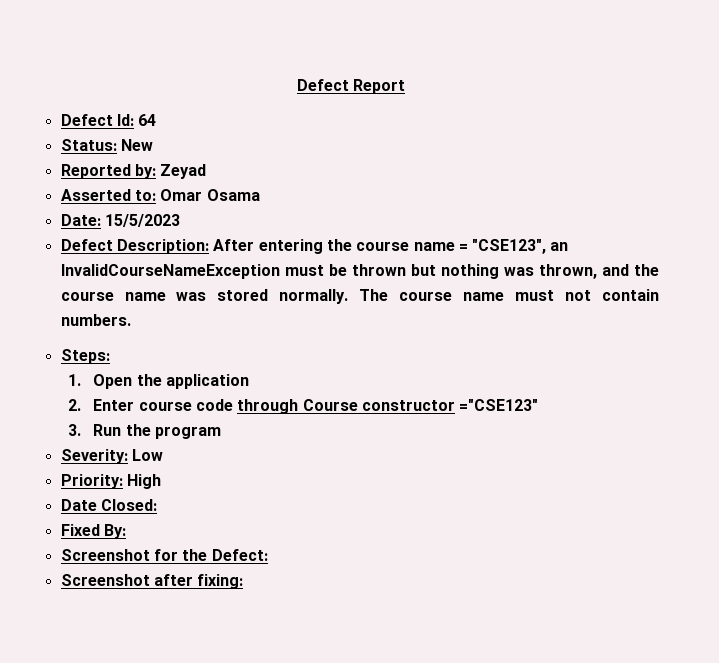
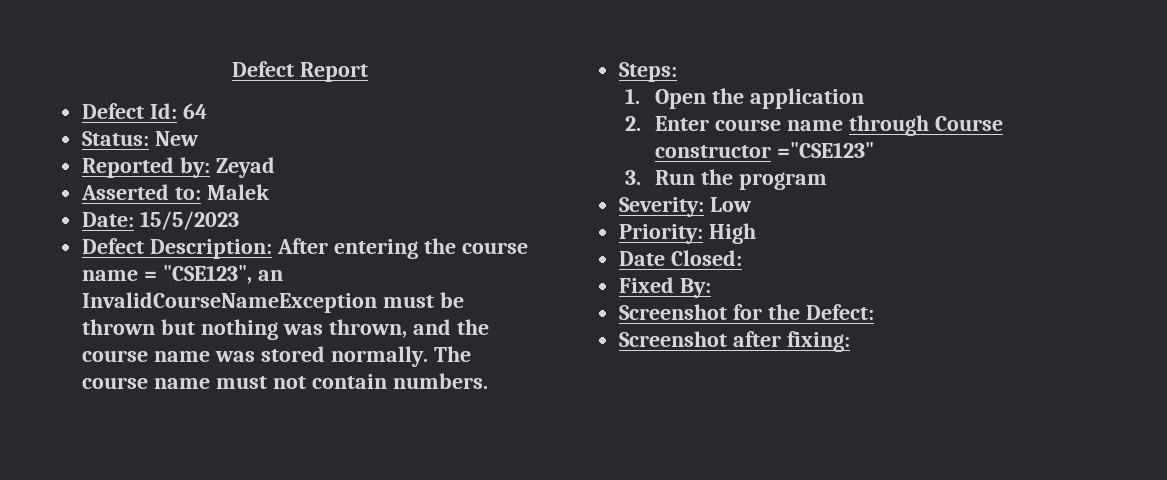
- Asserted to: Omar Osama
+ Asserted to: Malek
- 2. Enter course code through Course constructor ="CSE123"
+ 2. Enter course name through Course constructor ="CSE123"

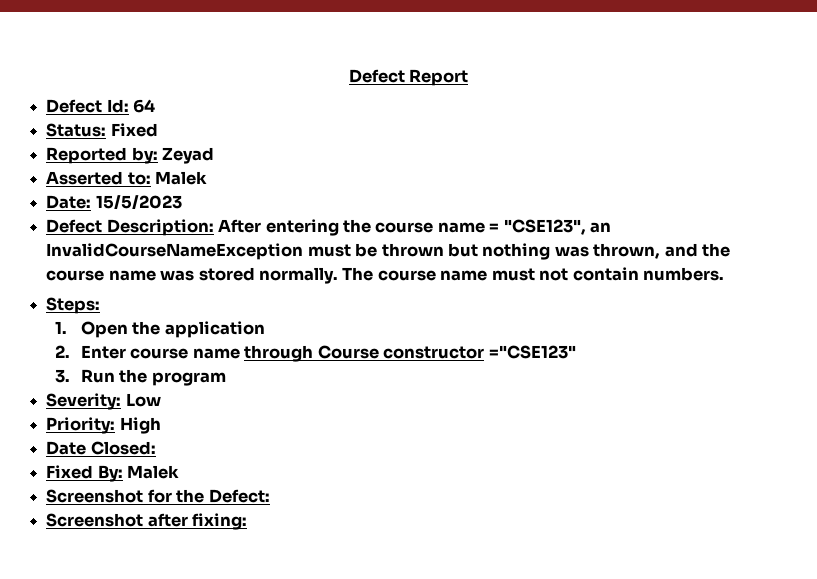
- Status: New
+ Status: Fixed
- Fixed By:
+ Fixed By: Malek

